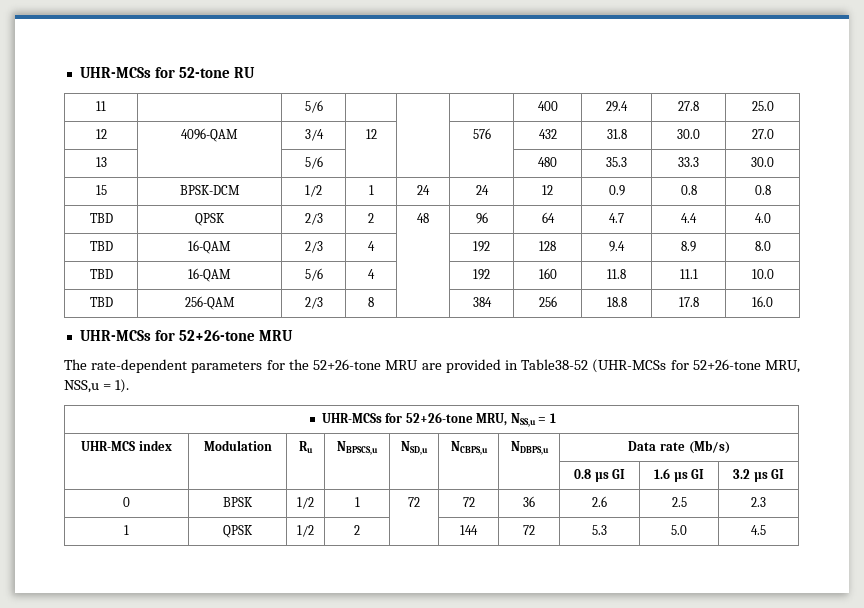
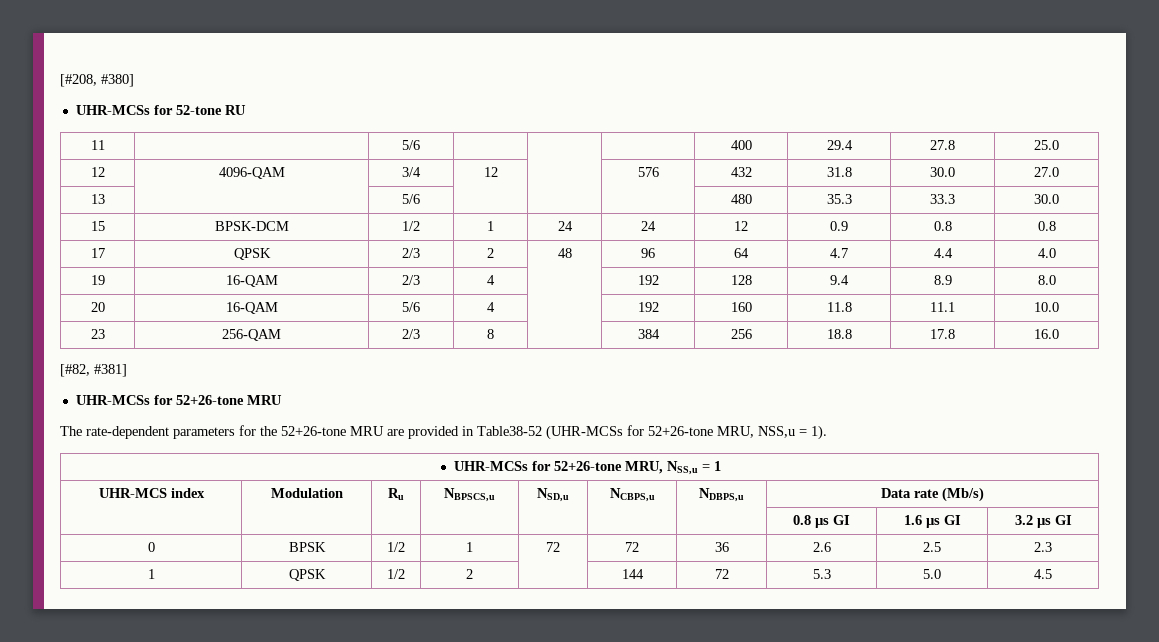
+ [#208, #380]
- TBD | QPSK | 2/3 | 2 | 48 | 96 | 64 | 4.7 | 4.4 | 4.0
+ 17 | QPSK | 2/3 | 2 | 48 | 96 | 64 | 4.7 | 4.4 | 4.0
- TBD | 16-QAM | 2/3 | 4 | | 192 | 128 | 9.4 | 8.9 | 8.0
+ 19 | 16-QAM | 2/3 | 4 | | 192 | 128 | 9.4 | 8.9 | 8.0
- TBD | 16-QAM | 5/6 | 4 | | 192 | 160 | 11.8 | 11.1 | 10.0
+ 20 | 16-QAM | 5/6 | 4 | | 192 | 160 | 11.8 | 11.1 | 10.0
- TBD | 256-QAM | 2/3 | 8 | | 384 | 256 | 18.8 | 17.8 | 16.0
+ 23 | 256-QAM | 2/3 | 8 | | 384 | 256 | 18.8 | 17.8 | 16.0
+ [#82, #381]

